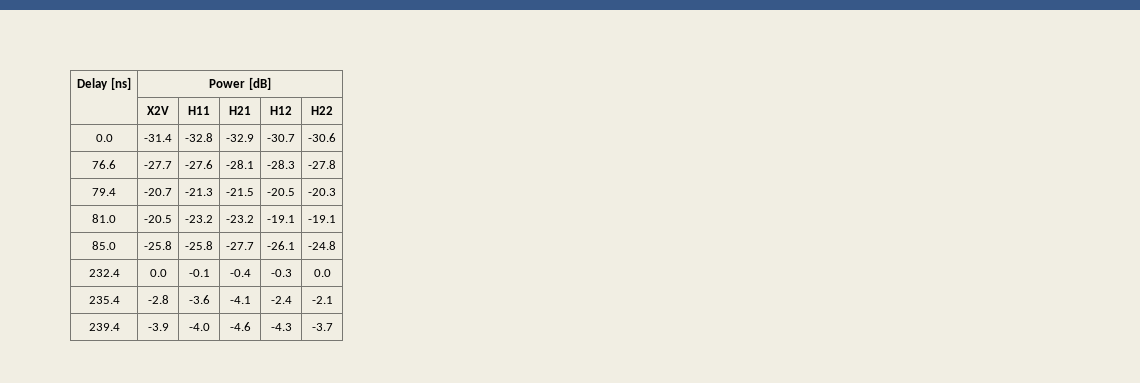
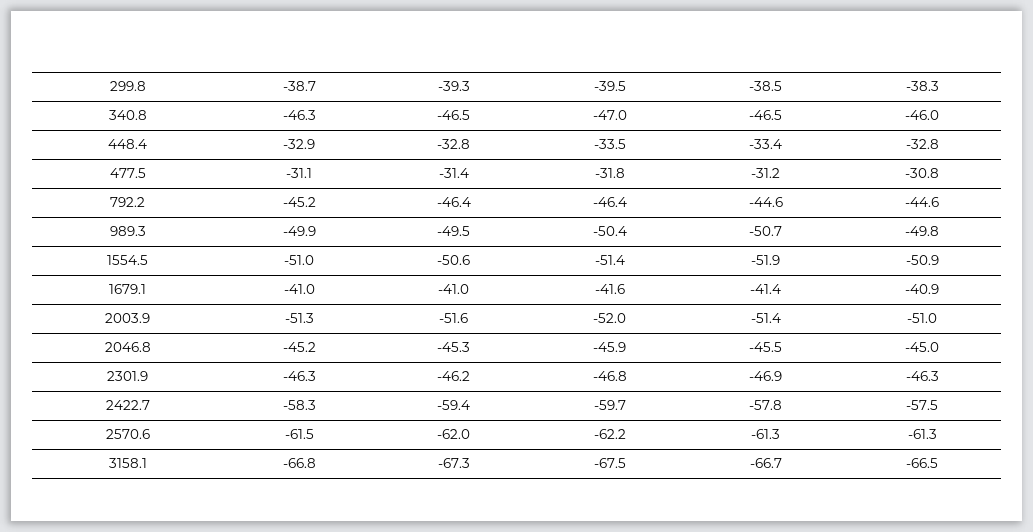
- Delay [ns] | Power [dB]
- | X2V | H11 | H21 | H12 | H22
- 0.0 | -31.4 | -32.8 | -32.9 | -30.7 | -30.6
- 76.6 | -27.7 | -27.6 | -28.1 | -28.3 | -27.8
- 79.4 | -20.7 | -21.3 | -21.5 | -20.5 | -20.3
- 81.0 | -20.5 | -23.2 | -23.2 | -19.1 | -19.1
- 85.0 | -25.8 | -25.8 | -27.7 | -26.1 | -24.8
- 232.4 | 0.0 | -0.1 | -0.4 | -0.3 | 0.0
- 235.4 | -2.8 | -3.6 | -4.1 | -2.4 | -2.1
- 239.4 | -3.9 | -4.0 | -4.6 | -4.3 | -3.7
+ 299.8 | -38.7 | -39.3 | -39.5 | -38.5 | -38.3
+ 340.8 | -46.3 | -46.5 | -47.0 | -46.5 | -46.0
+ 448.4 | -32.9 | -32.8 | -33.5 | -33.4 | -32.8
+ 477.5 | -31.1 | -31.4 | -31.8 | -31.2 | -30.8
+ 792.2 | -45.2 | -46.4 | -46.4 | -44.6 | -44.6
+ 989.3 | -49.9 | -49.5 | -50.4 | -50.7 | -49.8
+ 1554.5 | -51.0 | -50.6 | -51.4 | -51.9 | -50.9
+ 1679.1 | -41.0 | -41.0 | -41.6 | -41.4 | -40.9
+ 2003.9 | -51.3 | -51.6 | -52.0 | -51.4 | -51.0
+ 2046.8 | -45.2 | -45.3 | -45.9 | -45.5 | -45.0
+ 2301.9 | -46.3 | -46.2 | -46.8 | -46.9 | -46.3
+ 2422.7 | -58.3 | -59.4 | -59.7 | -57.8 | -57.5
+ 2570.6 | -61.5 | -62.0 | -62.2 | -61.3 | -61.3
+ 3158.1 | -66.8 | -67.3 | -67.5 | -66.7 | -66.5

